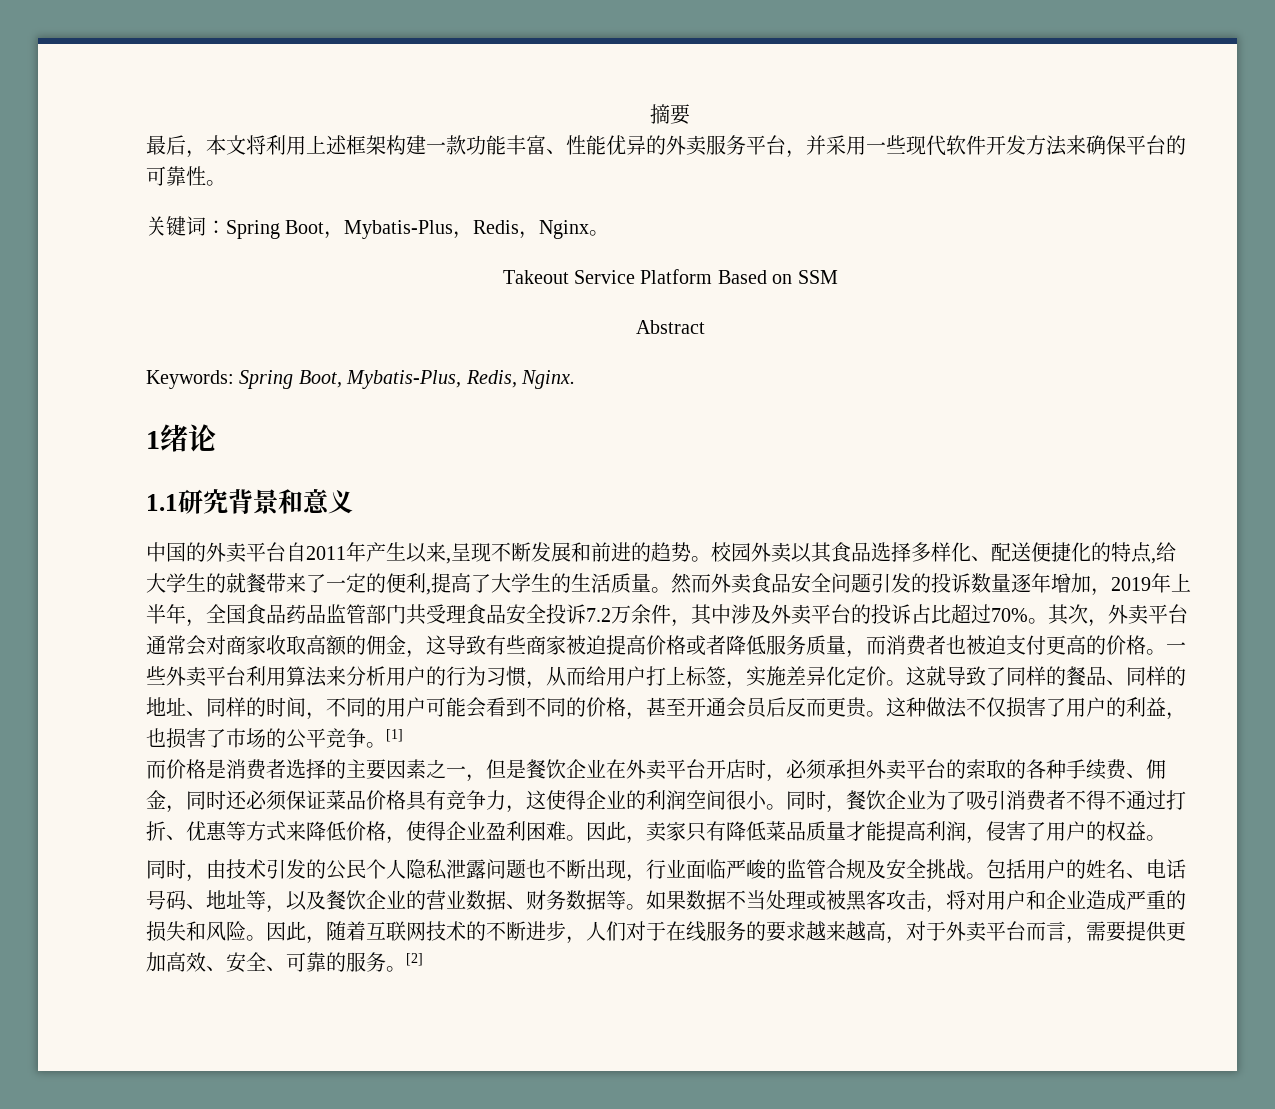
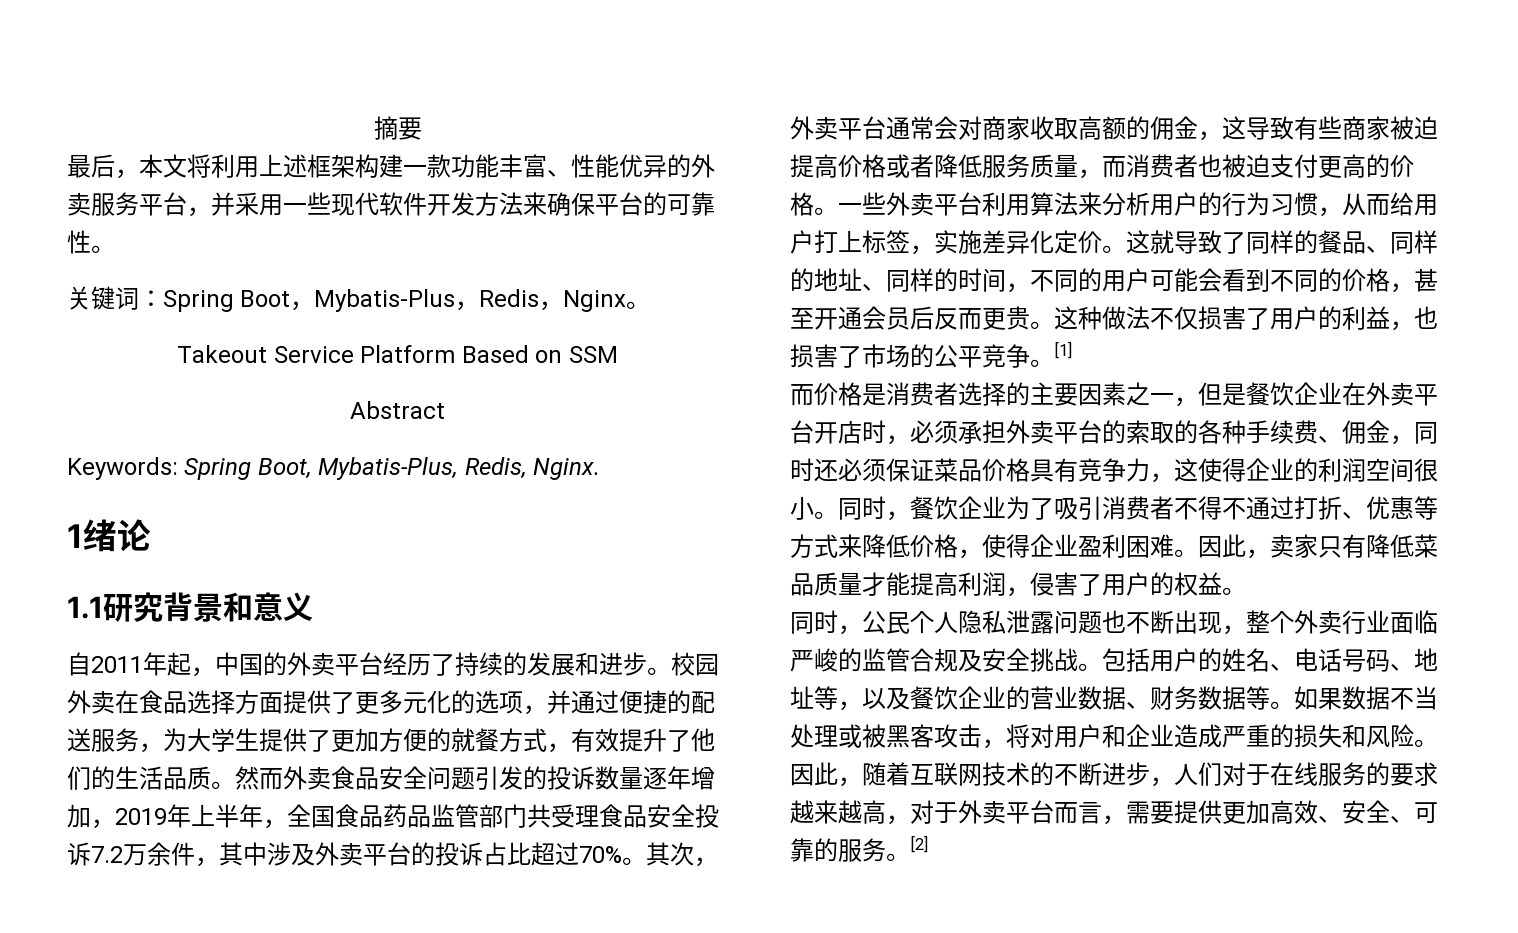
- 中国的外卖平台自2011年产生以来,呈现不断发展和前进的趋势。
+ 自2011年起，中国的外卖平台经历了持续的发展和进步。
- 校园外卖以其食品选择多样化、配送便捷化的特点,给大学生的就餐带来了一定的便利,提高了大学生的生活质量。
+ 校园外卖在食品选择方面提供了更多元化的选项，并通过便捷的配送服务，为大学生提供了更加方便的就餐方式，有效提升了他们的生活品质。
- 同时，由技术引发的公民个人隐私泄露问题也不断出现，行业面临严峻的监管合规及安全挑战。
+ 同时，公民个人隐私泄露问题也不断出现，整个外卖行业面临严峻的监管合规及安全挑战。

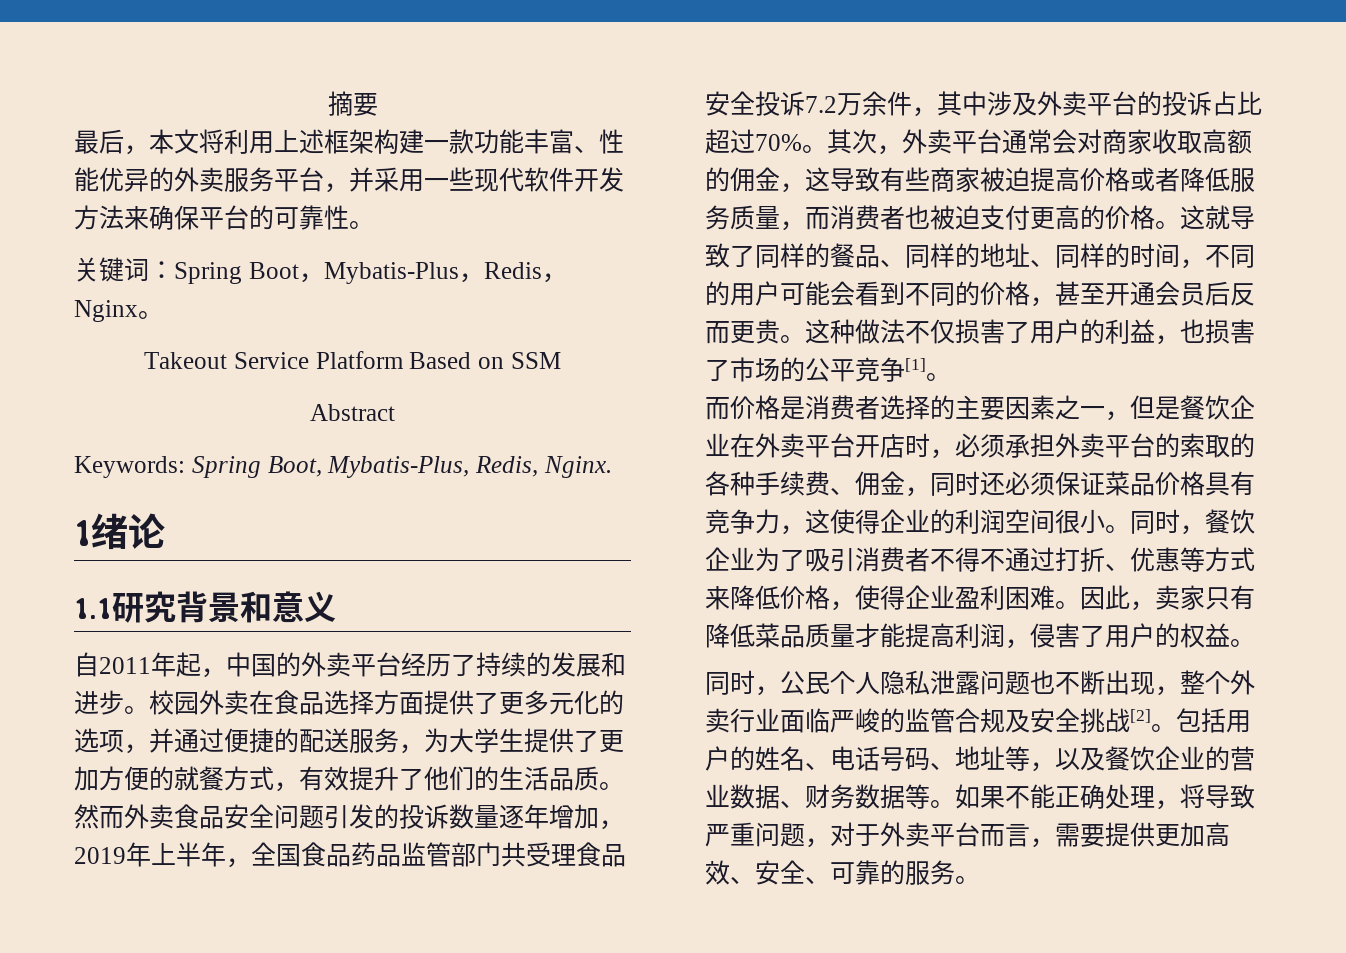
- 一些外卖平台利用算法来分析用户的行为习惯，从而给用户打上标签，实施差异化定价。
- 这种做法不仅损害了用户的利益，也损害了市场的公平竞争。[1]
+ 这种做法不仅损害了用户的利益，也损害了市场的公平竞争[1]。
- 同时，公民个人隐私泄露问题也不断出现，整个外卖行业面临严峻的监管合规及安全挑战。
+ 同时，公民个人隐私泄露问题也不断出现，整个外卖行业面临严峻的监管合规及安全挑战[2]。
- 如果数据不当处理或被黑客攻击，将对用户和企业造成严重的损失和风险。因此，随着互联网技术的不断进步，人们对于在线服务的要求越来越高，对于外卖平台而言，需要提供更加高效、安全、可靠的服务。[2]
+ 如果不能正确处理，将导致严重问题，对于外卖平台而言，需要提供更加高效、安全、可靠的服务。

